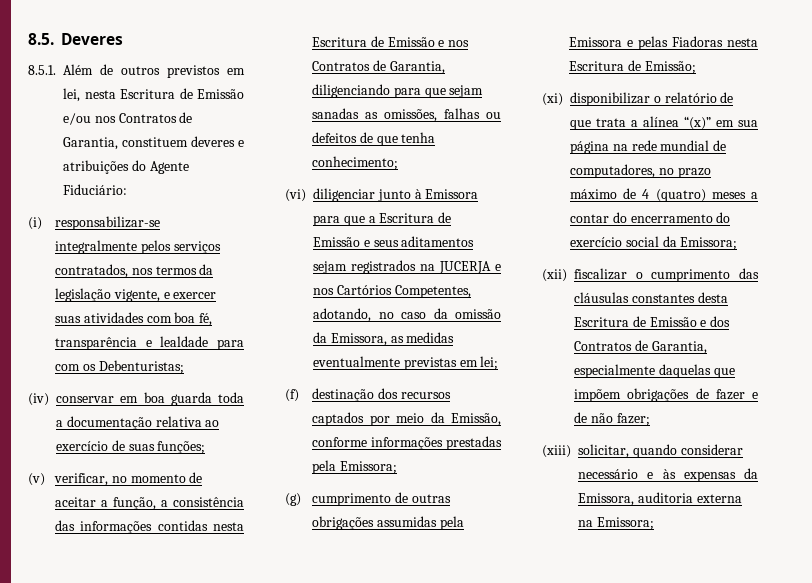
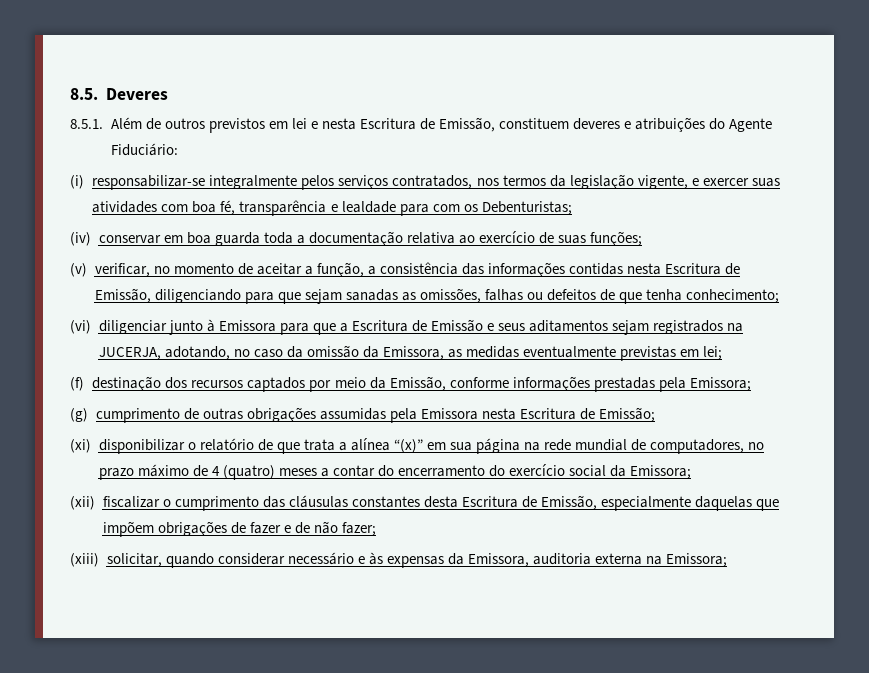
- 8.5.1. Além de outros previstos em lei, nesta Escritura de Emissão e/ou nos Contratos de Garantia, constituem deveres e atribuições do Agente Fiduciário:
+ 8.5.1. Além de outros previstos em lei e nesta Escritura de Emissão, constituem deveres e atribuições do Agente Fiduciário:
- (v) verificar, no momento de aceitar a função, a consistência das informações contidas nesta Escritura de Emissão e nos Contratos de Garantia, diligenciando para que sejam sanadas as omissões, falhas ou defeitos de que tenha conhecimento;
+ (v) verificar, no momento de aceitar a função, a consistência das informações contidas nesta Escritura de Emissão, diligenciando para que sejam sanadas as omissões, falhas ou defeitos de que tenha conhecimento;
- (vi) diligenciar junto à Emissora para que a Escritura de Emissão e seus aditamentos sejam registrados na JUCERJA e nos Cartórios Competentes, adotando, no caso da omissão da Emissora, as medidas eventualmente previstas em lei;
+ (vi) diligenciar junto à Emissora para que a Escritura de Emissão e seus aditamentos sejam registrados na JUCERJA, adotando, no caso da omissão da Emissora, as medidas eventualmente previstas em lei;
- (g) cumprimento de outras obrigações assumidas pela Emissora e pelas Fiadoras nesta Escritura de Emissão;
+ (g) cumprimento de outras obrigações assumidas pela Emissora nesta Escritura de Emissão;
- (xii) fiscalizar o cumprimento das cláusulas constantes desta Escritura de Emissão e dos Contratos de Garantia, especialmente daquelas que impõem obrigações de fazer e de não fazer;
+ (xii) fiscalizar o cumprimento das cláusulas constantes desta Escritura de Emissão, especialmente daquelas que impõem obrigações de fazer e de não fazer;

